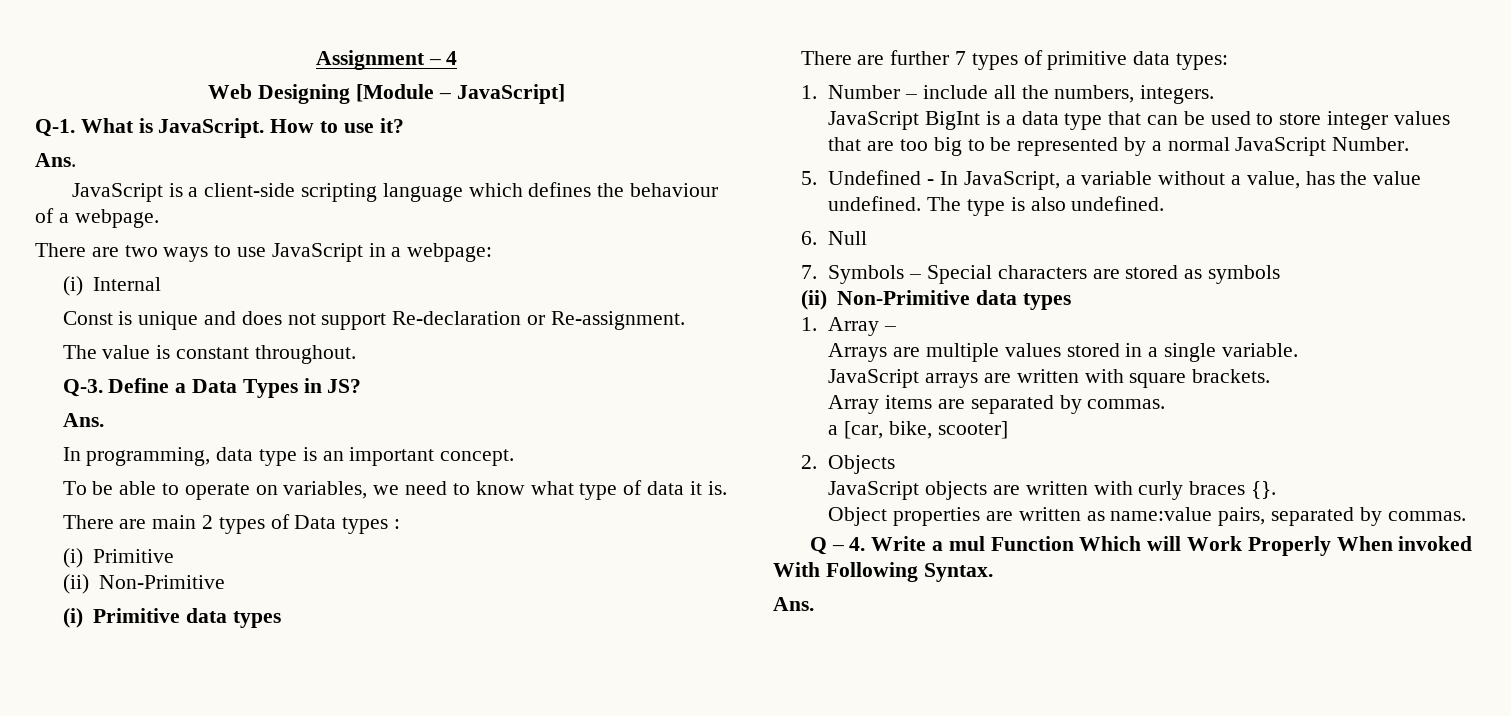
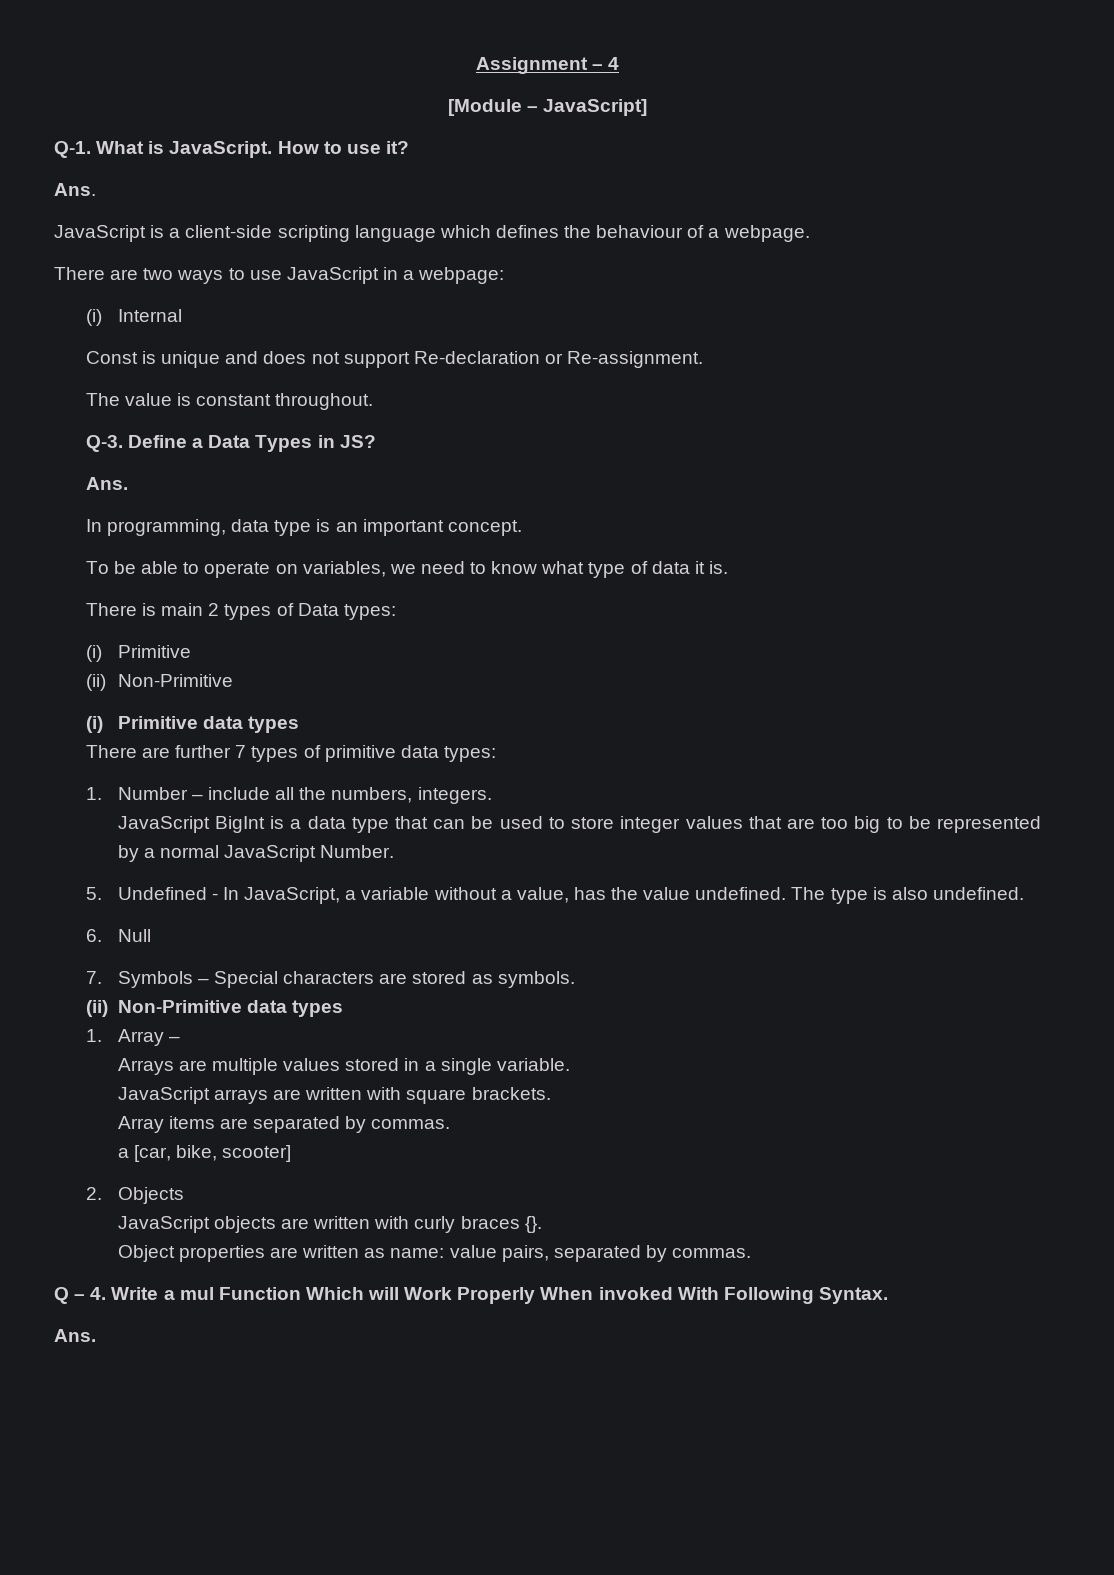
- Web Designing [Module – JavaScript]
+ [Module – JavaScript]
- There are main 2 types of Data types :
+ There is main 2 types of Data types:
- 7. Symbols – Special characters are stored as symbols
+ 7. Symbols – Special characters are stored as symbols.
- Object properties are written as name:value pairs, separated by commas.
+ Object properties are written as name: value pairs, separated by commas.

